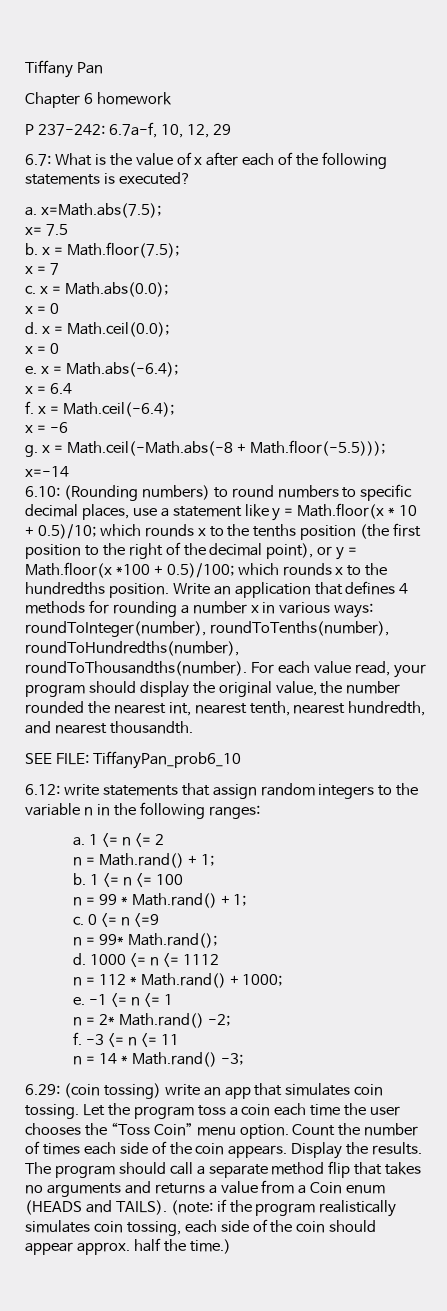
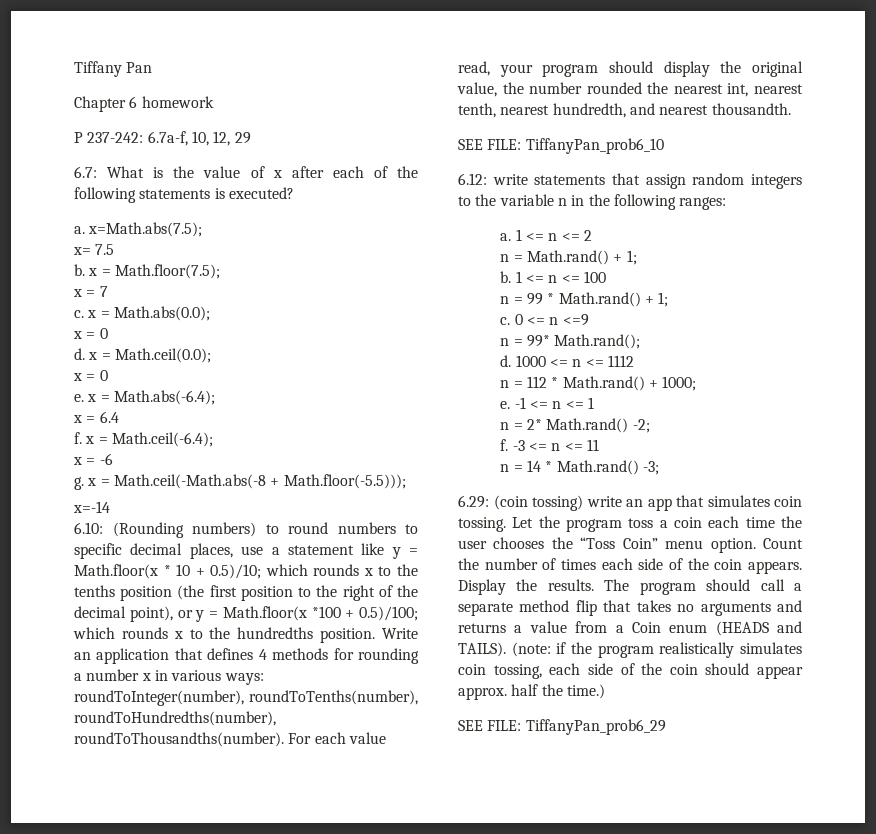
+ SEE FILE: TiffanyPan_prob6_29

